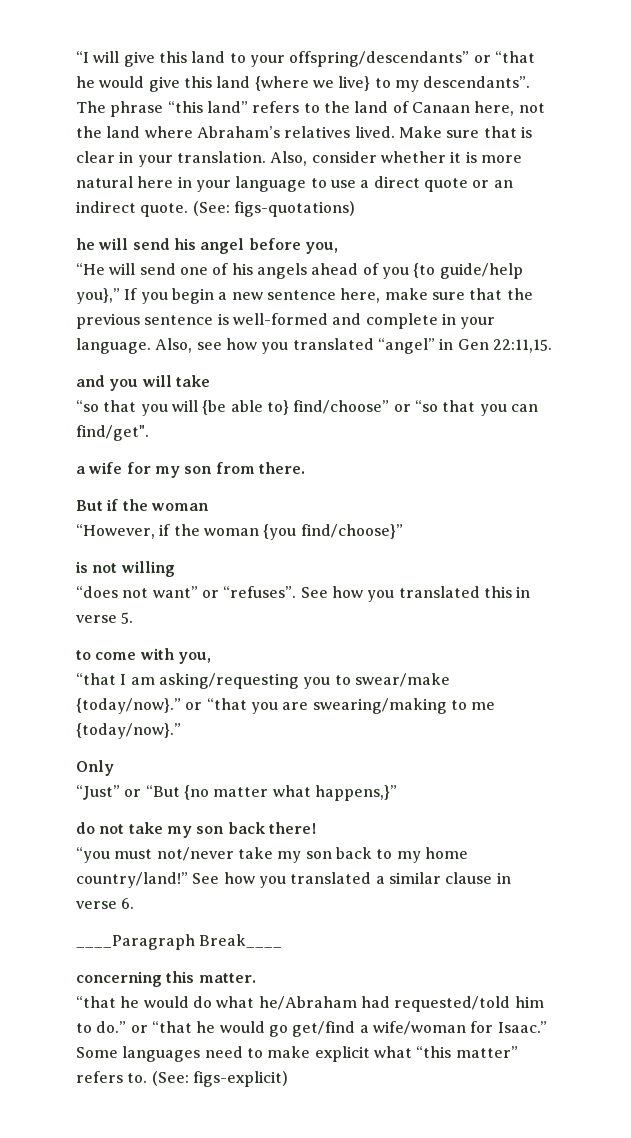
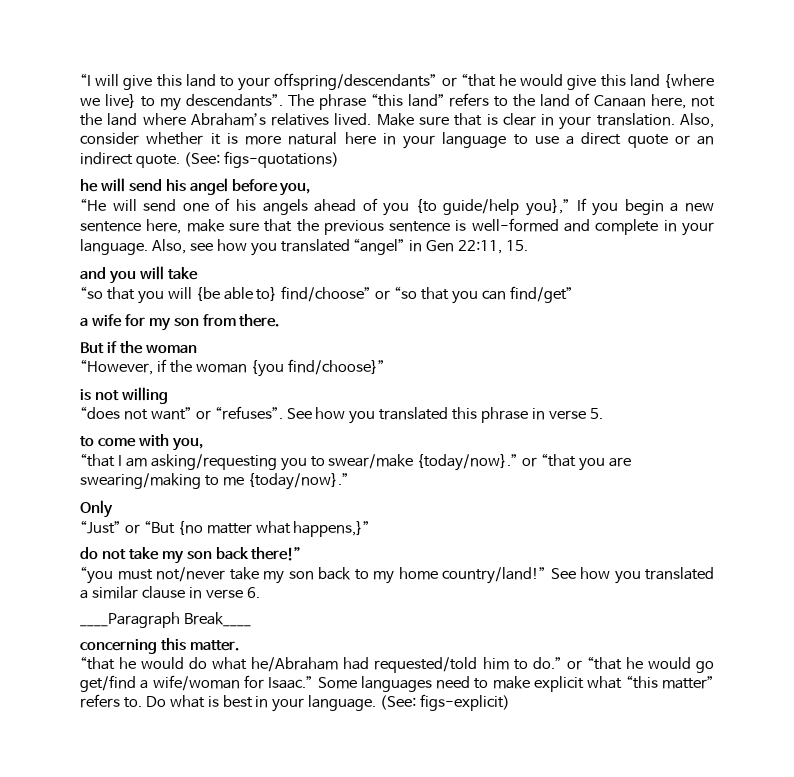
- Also, see how you translated “angel” in Gen 22:11,15.
+ Also, see how you translated “angel” in Gen 22:11, 15.
- “so that you will {be able to} find/choose” or “so that you can find/get".
+ “so that you will {be able to} find/choose” or “so that you can find/get”
- See how you translated this in verse 5.
+ See how you translated this phrase in verse 5.
- do not take my son back there!
+ do not take my son back there!”
+ Do what is best in your language.

